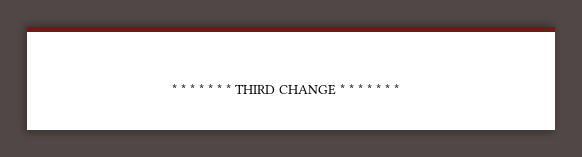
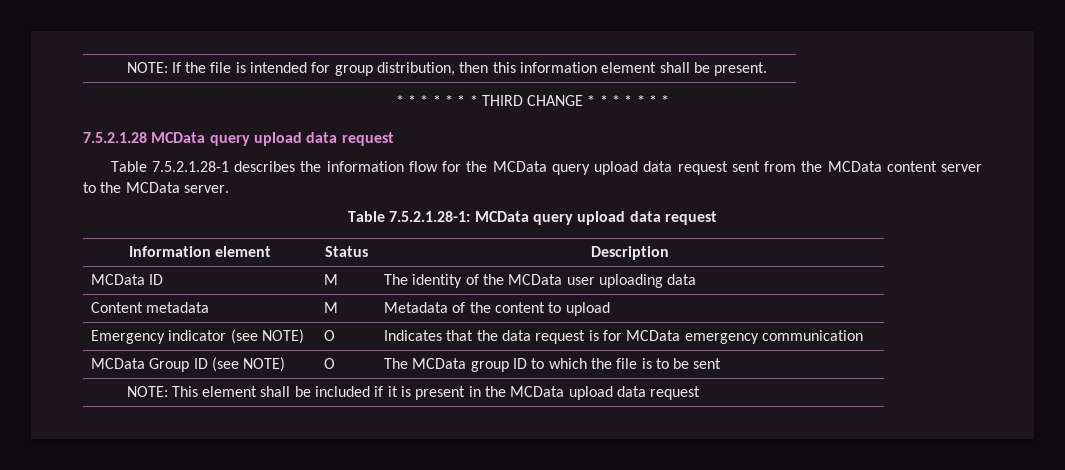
+ NOTE: If the file is intended for group distribution, then this information element shall be present.
+ 7.5.2.1.28 MCData query upload data request
+ Table 7.5.2.1.28-1 describes the information flow for the MCData query upload data request sent from the MCData content server to the MCData server.
+ Table 7.5.2.1.28-1: MCData query upload data request
+ Information element | Status | Description
+ MCData ID | M | The identity of the MCData user uploading data
+ Content metadata | M | Metadata of the content to upload
+ Emergency indicator (see NOTE) | O | Indicates that the data request is for MCData emergency communication
+ MCData Group ID (see NOTE) | O | The MCData group ID to which the file is to be sent
+ NOTE: This element shall be included if it is present in the MCData upload data request

